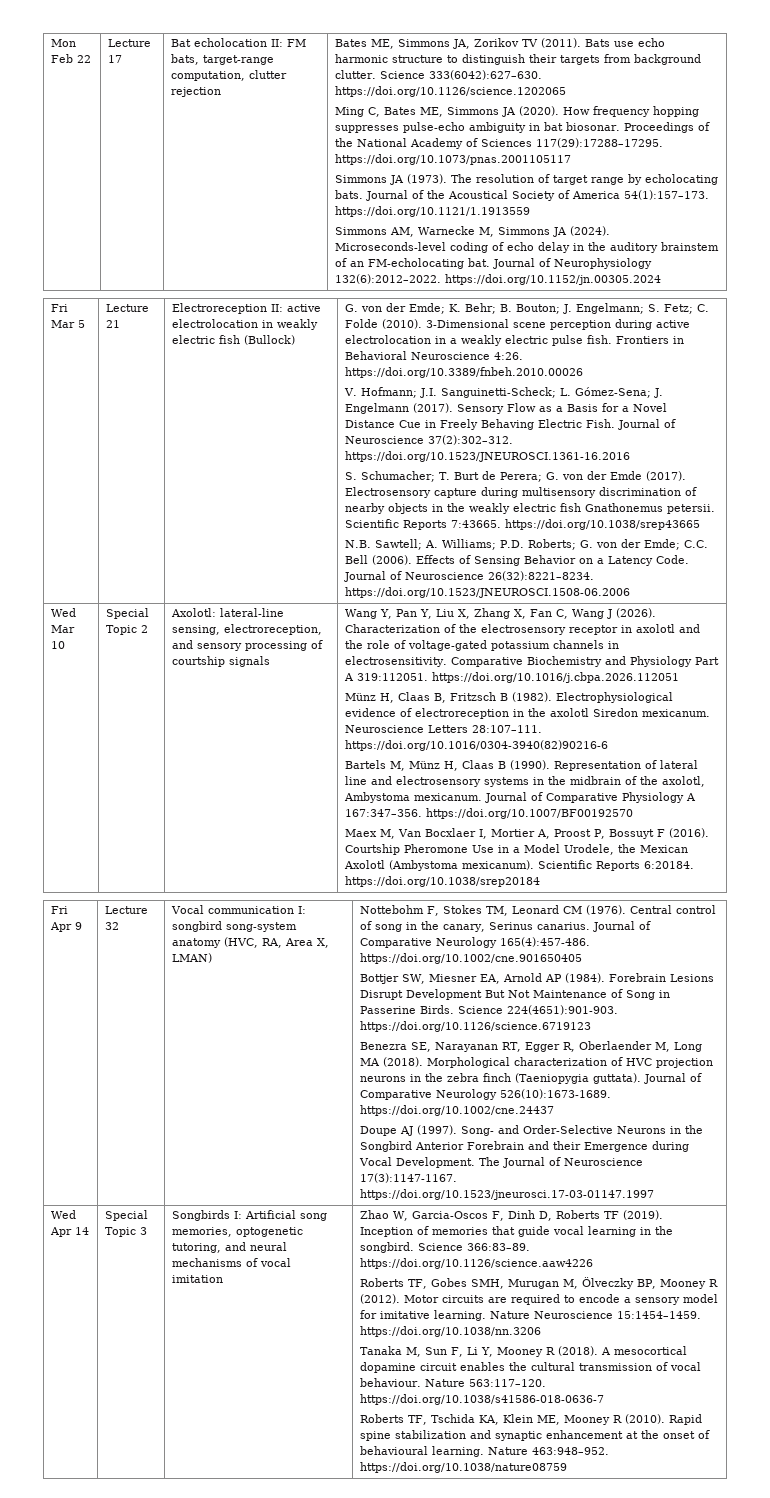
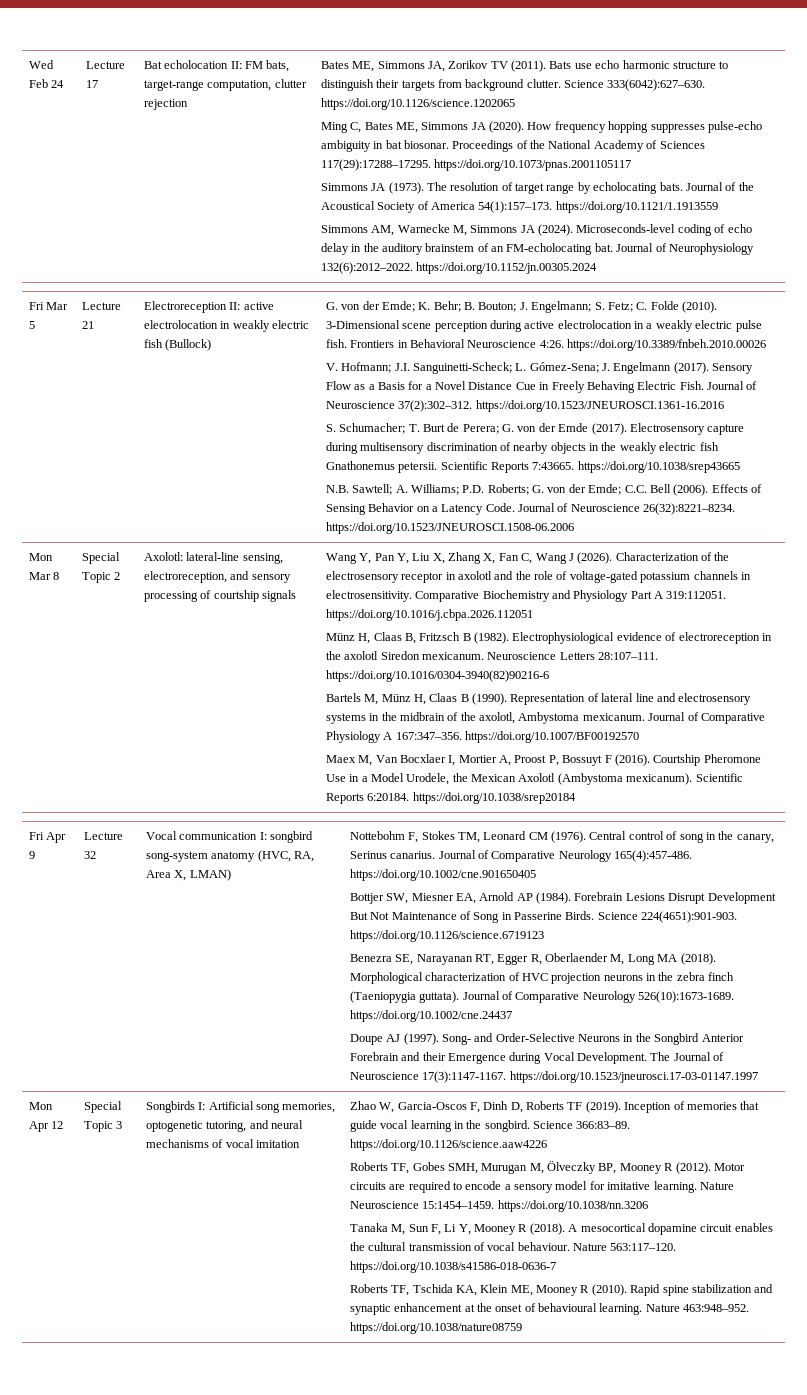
- Mon Feb 22
+ Wed Feb 24
- Wed Mar 10
+ Mon Mar 8
- Wed Apr 14
+ Mon Apr 12

